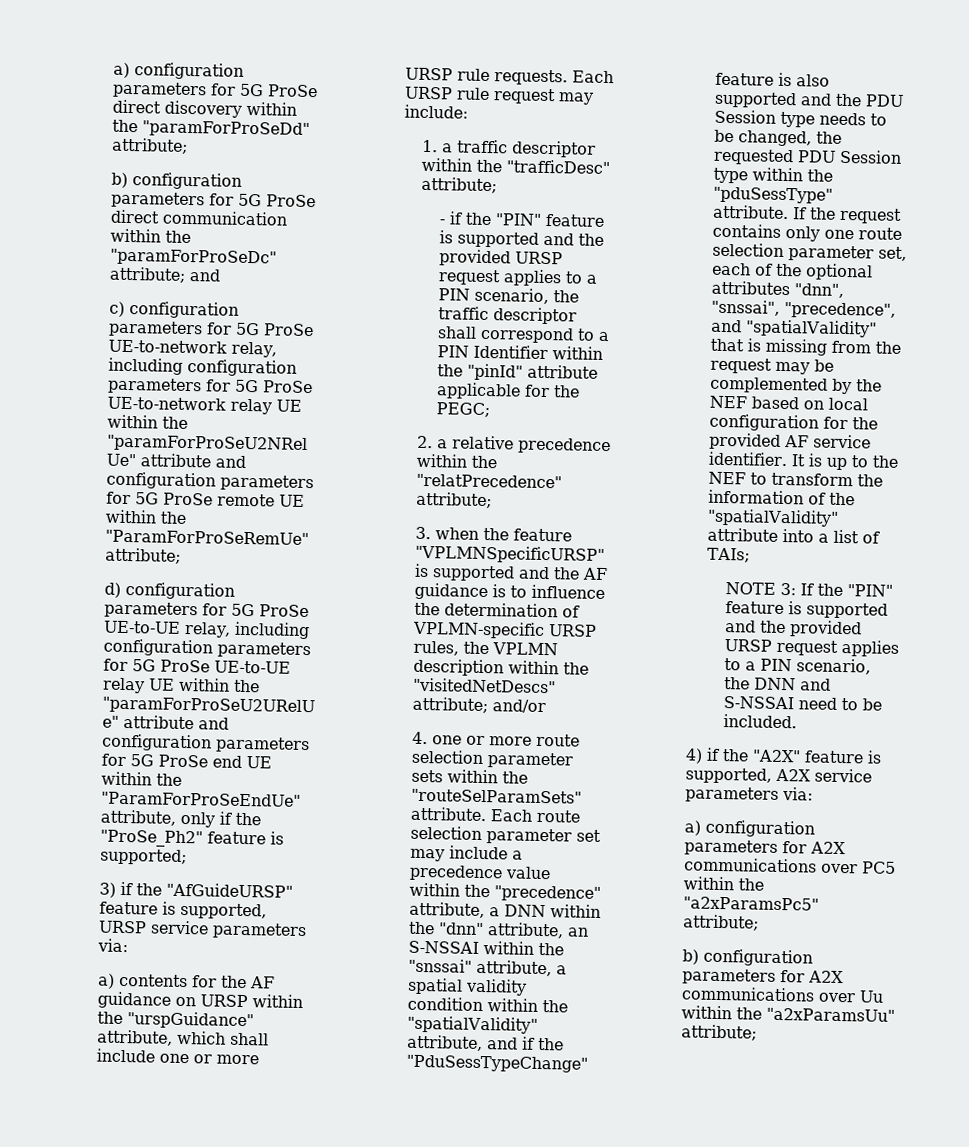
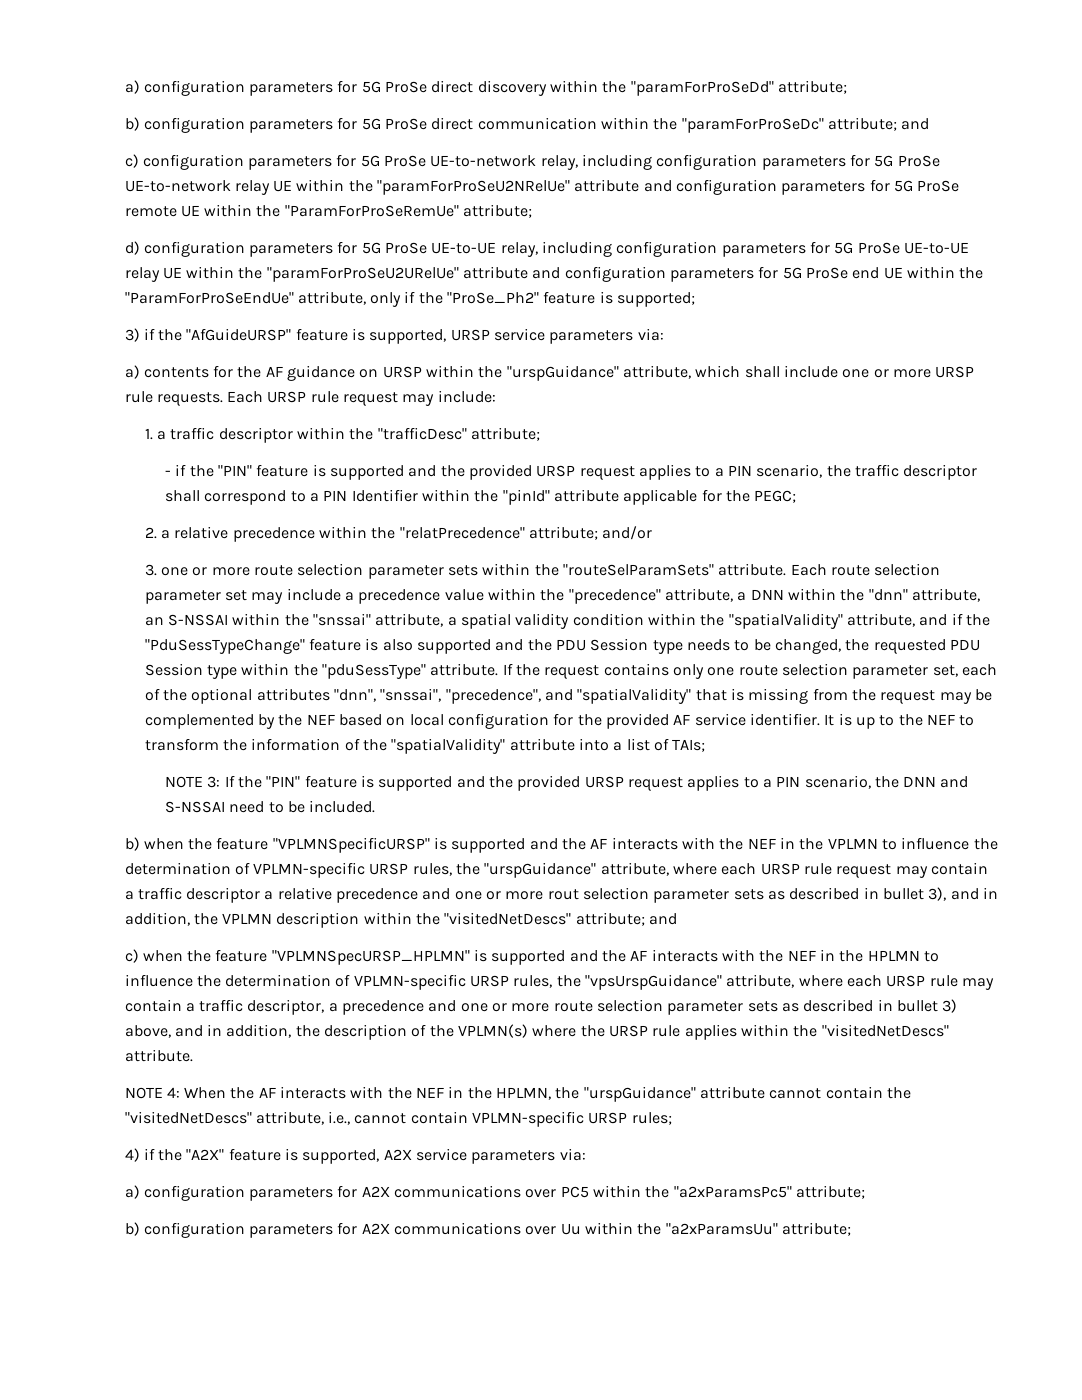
- 2. a relative precedence within the "relatPrecedence" attribute;
+ 2. a relative precedence within the "relatPrecedence" attribute; and/or
- 3. when the feature "VPLMNSpecificURSP" is supported and the AF guidance is to influence the determination of VPLMN-specific URSP rules, the VPLMN description within the "visitedNetDescs" attribute; and/or
- 4. one or more route selection parameter sets within the "routeSelParamSets" attribute.
+ 3. one or more route selection parameter sets within the "routeSelParamSets" attribute.
+ b) when the feature "VPLMNSpecificURSP" is supported and the AF interacts with the NEF in the VPLMN to influence the determination of VPLMN-specific URSP rules, the "urspGuidance" attribute, where each URSP rule request may contain a traffic descriptor a relative precedence and one or more rout selection parameter sets as described in bullet 3), and in addition, the VPLMN description within the "visitedNetDescs" attribute; and
+ c) when the feature "VPLMNSpecURSP_HPLMN" is supported and the AF interacts with the NEF in the HPLMN to influence the determination of VPLMN-specific URSP rules, the "vpsUrspGuidance" attribute, where each URSP rule may contain a traffic descriptor, a precedence and one or more route selection parameter sets as described in bullet 3) above, and in addition, the description of the VPLMN(s) where the URSP rule applies within the "visitedNetDescs" attribute.
+ NOTE 4: When the AF interacts with the NEF in the HPLMN, the "urspGuidance" attribute cannot contain the "visitedNetDescs" attribute, i.e., cannot contain VPLMN-specific URSP rules;

